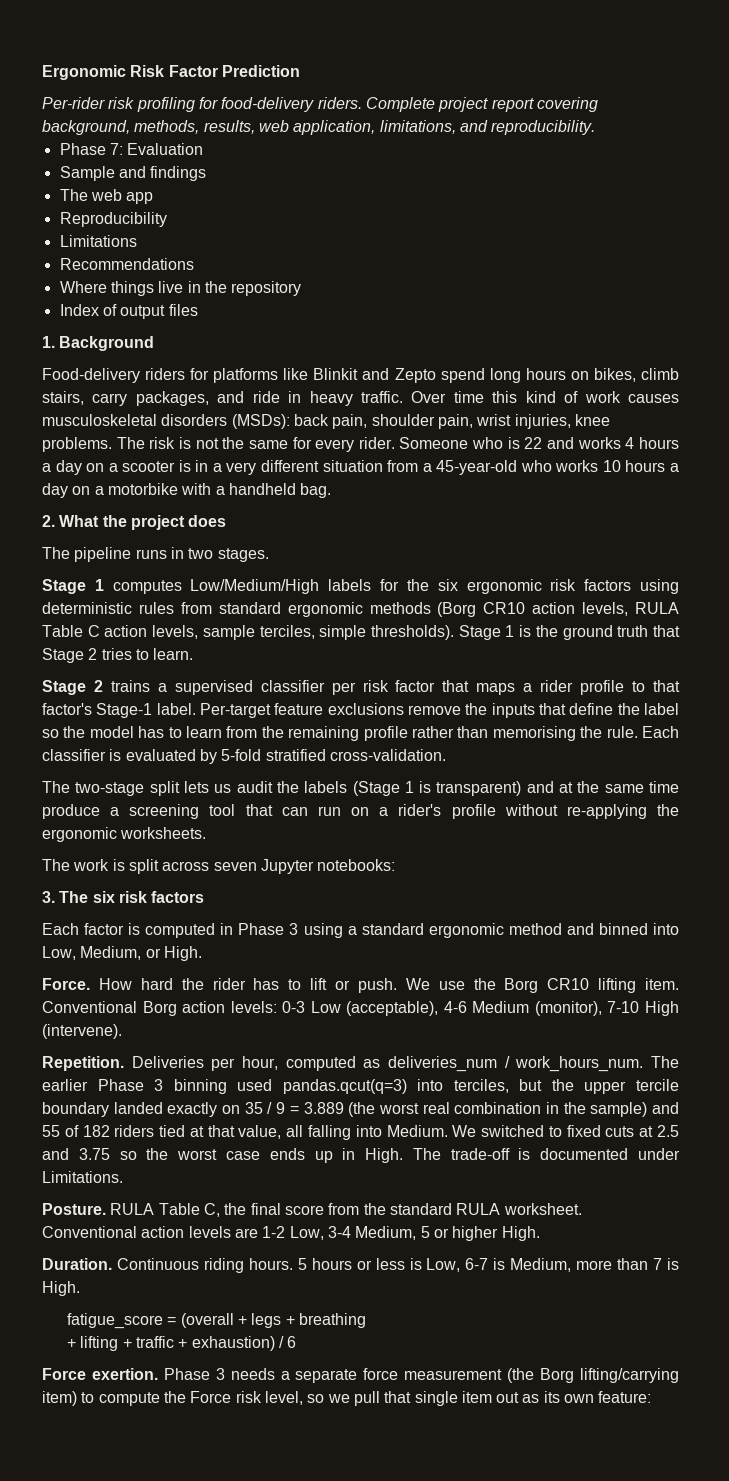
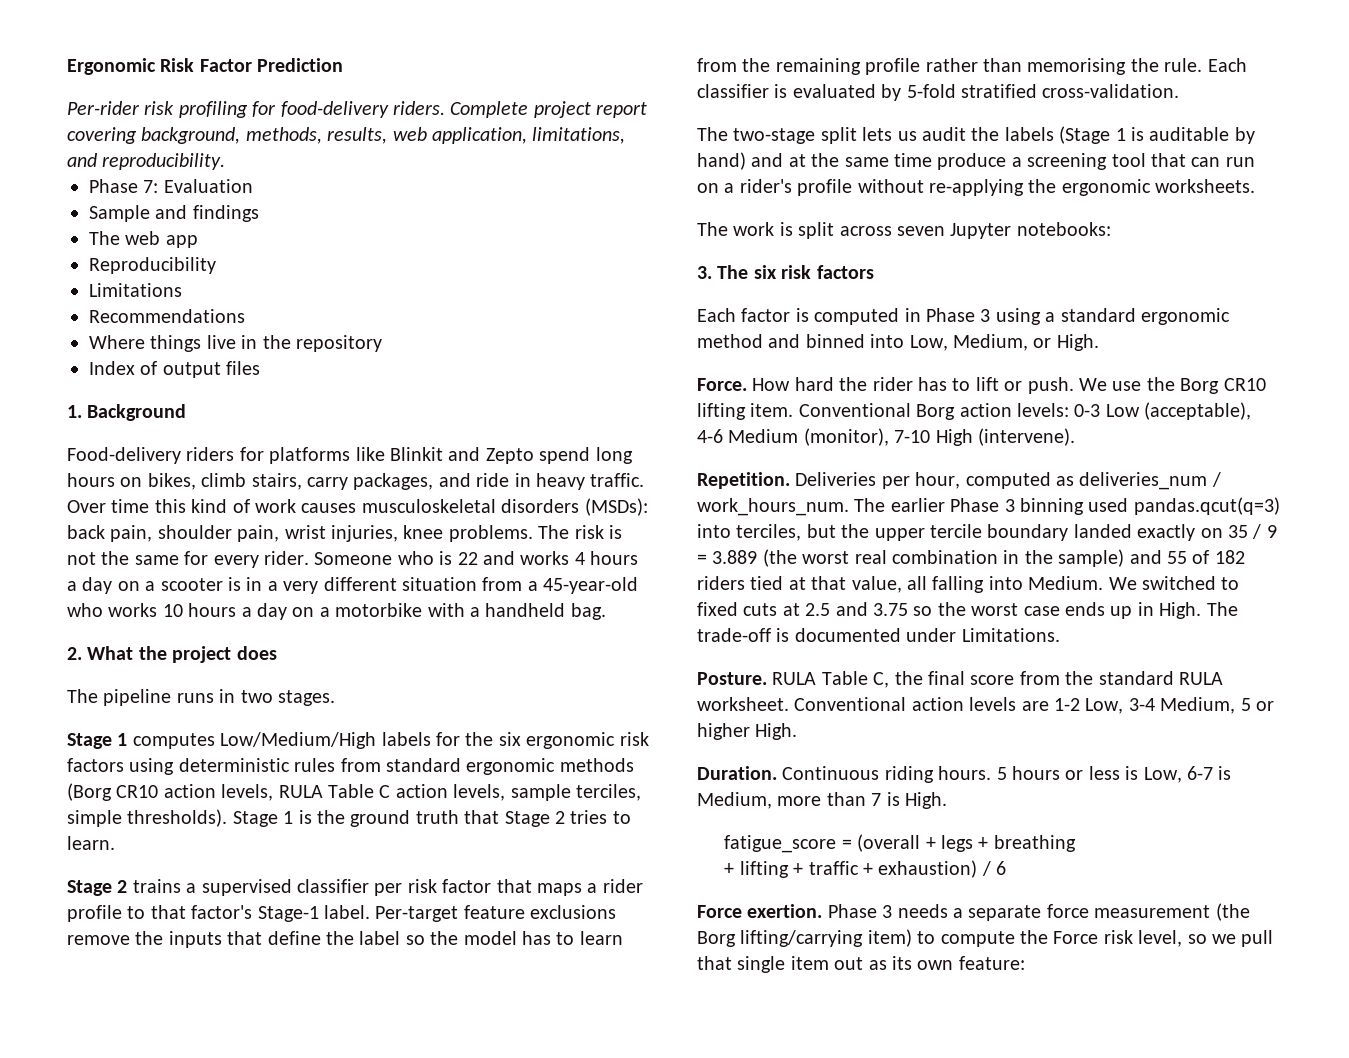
- The two-stage split lets us audit the labels (Stage 1 is transparent) and at the same time produce a screening tool that can run on a rider's profile without re-applying the ergonomic worksheets.
+ The two-stage split lets us audit the labels (Stage 1 is auditable by hand) and at the same time produce a screening tool that can run on a rider's profile without re-applying the ergonomic worksheets.

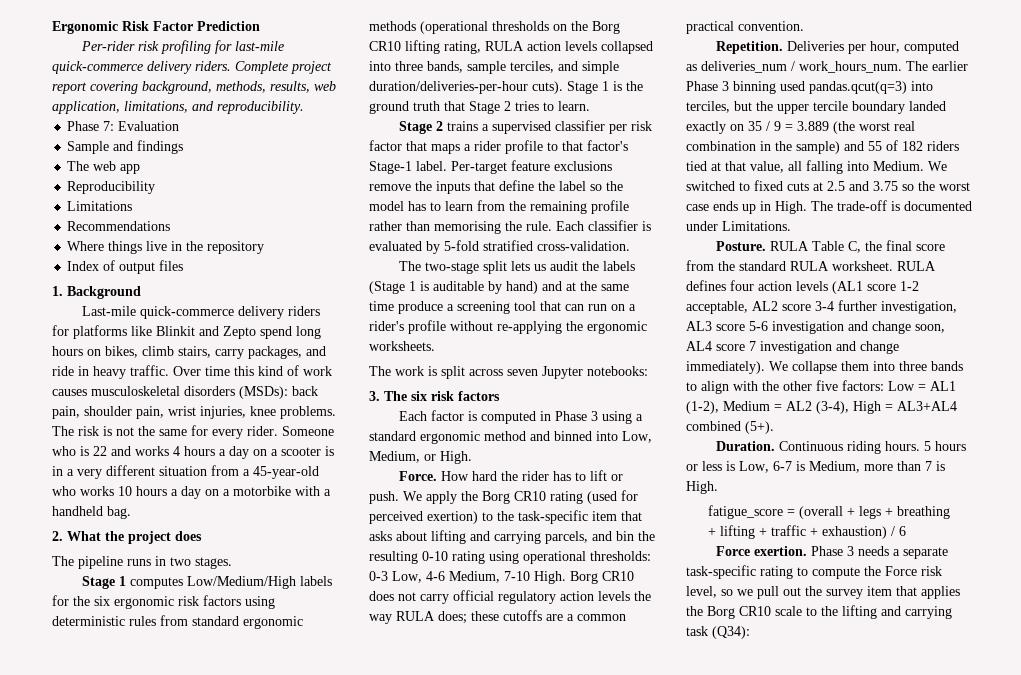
- Per-rider risk profiling for food-delivery riders.
+ Per-rider risk profiling for last-mile quick-commerce delivery riders.
- Food-delivery riders for platforms like Blinkit and Zepto spend long hours on bikes, climb stairs, carry packages, and ride in heavy traffic.
+ Last-mile quick-commerce delivery riders for platforms like Blinkit and Zepto spend long hours on bikes, climb stairs, carry packages, and ride in heavy traffic.
- Stage 1 computes Low/Medium/High labels for the six ergonomic risk factors using deterministic rules from standard ergonomic methods (Borg CR10 action levels, RULA Table C action levels, sample terciles, simple thresholds).
+ Stage 1 computes Low/Medium/High labels for the six ergonomic risk factors using deterministic rules from standard ergonomic methods (operational thresholds on the Borg CR10 lifting rating, RULA action levels collapsed into three bands, sample terciles, and simple duration/deliveries-per-hour cuts).
- We use the Borg CR10 lifting item. Conventional Borg action levels: 0-3 Low (acceptable), 4-6 Medium (monitor), 7-10 High (intervene).
+ We apply the Borg CR10 rating (used for perceived exertion) to the task-specific item that asks about lifting and carrying parcels, and bin the resulting 0-10 rating using operational thresholds: 0-3 Low, 4-6 Medium, 7-10 High. Borg CR10 does not carry official regulatory action levels the way RULA does; these cutoffs are a common practical convention.
- Conventional action levels are 1-2 Low, 3-4 Medium, 5 or higher High.
+ RULA defines four action levels (AL1 score 1-2 acceptable, AL2 score 3-4 further investigation, AL3 score 5-6 investigation and change soon, AL4 score 7 investigation and change immediately). We collapse them into three bands to align with the other five factors: Low = AL1 (1-2), Medium = AL2 (3-4), High = AL3+AL4 combined (5+).
- Phase 3 needs a separate force measurement (the Borg lifting/carrying item) to compute the Force risk level, so we pull that single item out as its own feature:
+ Phase 3 needs a separate task-specific rating to compute the Force risk level, so we pull out the survey item that applies the Borg CR10 scale to the lifting and carrying task (Q34):

